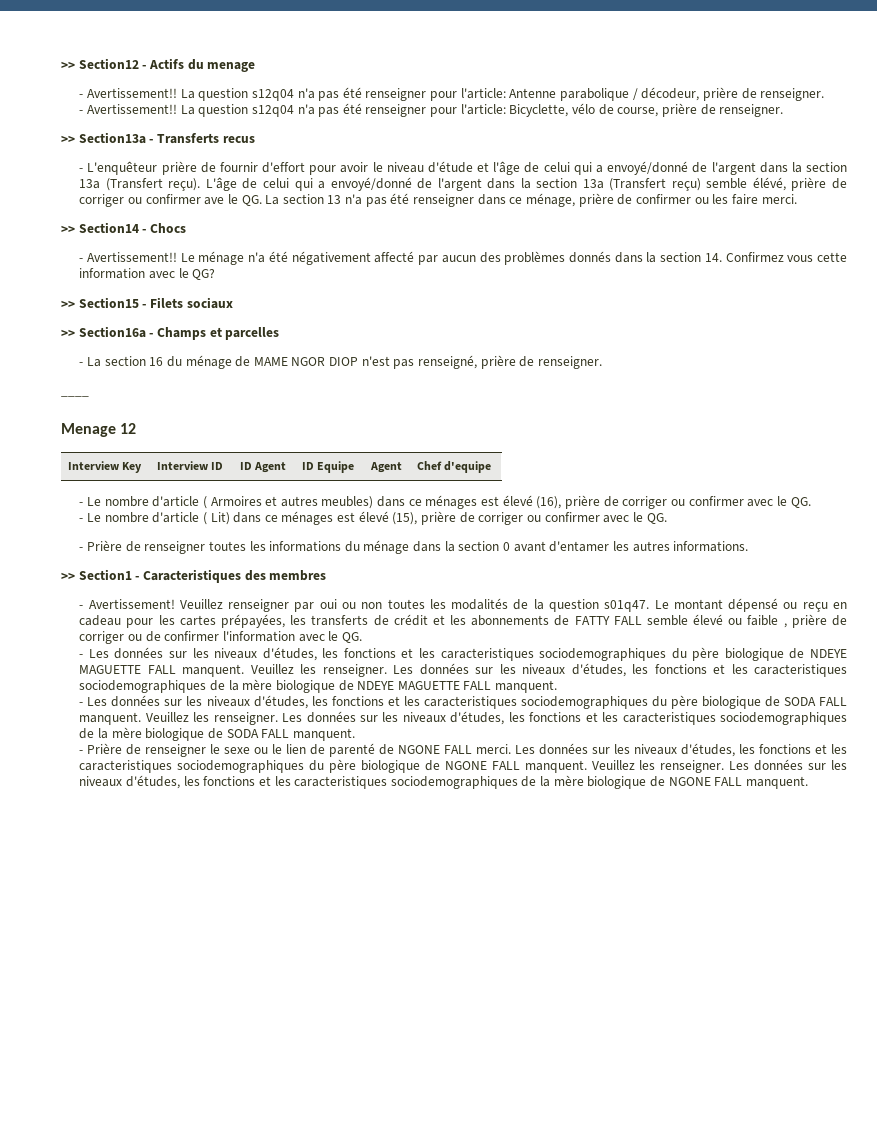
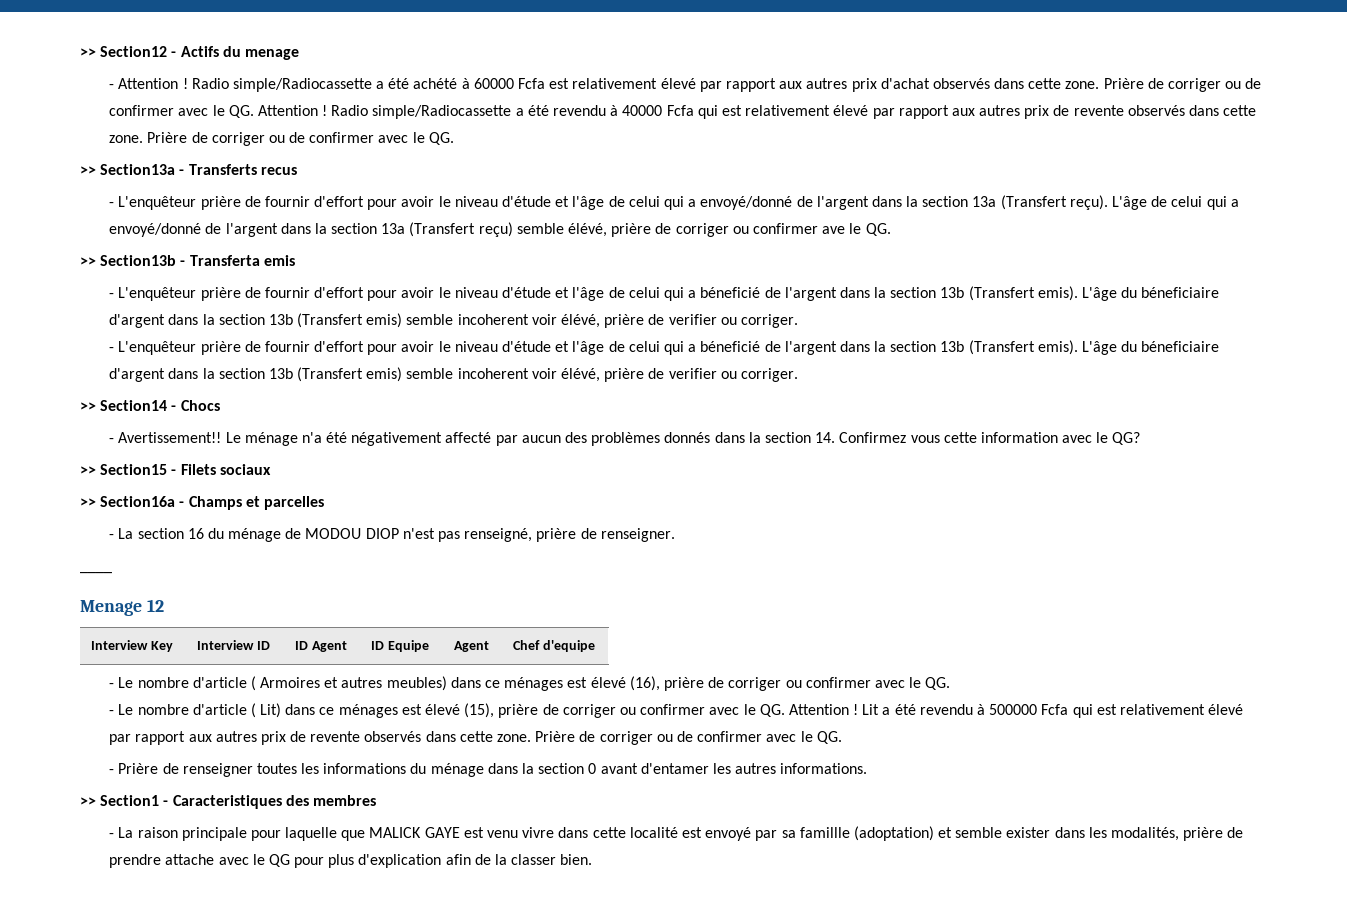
- - Avertissement!! La question s12q04 n'a pas été renseigner pour l'article: Antenne parabolique / décodeur, prière de renseigner.
- - Avertissement!! La question s12q04 n'a pas été renseigner pour l'article: Bicyclette, vélo de course, prière de renseigner.
+ - Attention ! Radio simple/Radiocassette a été achété à 60000 Fcfa est relativement élevé par rapport aux autres prix d'achat observés dans cette zone. Prière de corriger ou de confirmer avec le QG. Attention ! Radio simple/Radiocassette a été revendu à 40000 Fcfa qui est relativement élevé par rapport aux autres prix de revente observés dans cette zone. Prière de corriger ou de confirmer avec le QG.
- L'âge de celui qui a envoyé/donné de l'argent dans la section 13a (Transfert reçu) semble élévé, prière de corriger ou confirmer ave le QG. La section 13 n'a pas été renseigner dans ce ménage, prière de confirmer ou les faire merci.
+ L'âge de celui qui a envoyé/donné de l'argent dans la section 13a (Transfert reçu) semble élévé, prière de corriger ou confirmer ave le QG.
+ >> Section13b - Transferta emis
+ - L'enquêteur prière de fournir d'effort pour avoir le niveau d'étude et l'âge de celui qui a béneficié de l'argent dans la section 13b (Transfert emis). L'âge du béneficiaire d'argent dans la section 13b (Transfert emis) semble incoherent voir élévé, prière de verifier ou corriger.
+ - L'enquêteur prière de fournir d'effort pour avoir le niveau d'étude et l'âge de celui qui a béneficié de l'argent dans la section 13b (Transfert emis). L'âge du béneficiaire d'argent dans la section 13b (Transfert emis) semble incoherent voir élévé, prière de verifier ou corriger.
- - La section 16 du ménage de MAME NGOR DIOP n'est pas renseigné, prière de renseigner.
+ - La section 16 du ménage de MODOU DIOP n'est pas renseigné, prière de renseigner.
- - Le nombre d'article ( Lit) dans ce ménages est élevé (15), prière de corriger ou confirmer avec le QG.
+ - Le nombre d'article ( Lit) dans ce ménages est élevé (15), prière de corriger ou confirmer avec le QG. Attention ! Lit a été revendu à 500000 Fcfa qui est relativement élevé par rapport aux autres prix de revente observés dans cette zone. Prière de corriger ou de confirmer avec le QG.
- - Avertissement! Veuillez renseigner par oui ou non toutes les modalités de la question s01q47. Le montant dépensé ou reçu en cadeau pour les cartes prépayées, les transferts de crédit et les abonnements de FATTY FALL semble élevé ou faible , prière de corriger ou de confirmer l'information avec le QG.
- - Les données sur les niveaux d'études, les fonctions et les caracteristiques sociodemographiques du père biologique de NDEYE MAGUETTE FALL manquent. Veuillez les renseigner. Les données sur les niveaux d'études, les fonctions et les caracteristiques sociodemographiques de la mère biologique de NDEYE MAGUETTE FALL manquent.
- - Les données sur les niveaux d'études, les fonctions et les caracteristiques sociodemographiques du père biologique de SODA FALL manquent. Veuillez les renseigner. Les données sur les niveaux d'études, les fonctions et les caracteristiques sociodemographiques de la mère biologique de SODA FALL manquent.
- - Prière de renseigner le sexe ou le lien de parenté de NGONE FALL merci. Les données sur les niveaux d'études, les fonctions et les caracteristiques sociodemographiques du père biologique de NGONE FALL manquent. Veuillez les renseigner. Les données sur les niveaux d'études, les fonctions et les caracteristiques sociodemographiques de la mère biologique de NGONE FALL manquent.
+ - La raison principale pour laquelle que MALICK GAYE est venu vivre dans cette localité est envoyé par sa famillle (adoptation) et semble exister dans les modalités, prière de prendre attache avec le QG pour plus d'explication afin de la classer bien.

